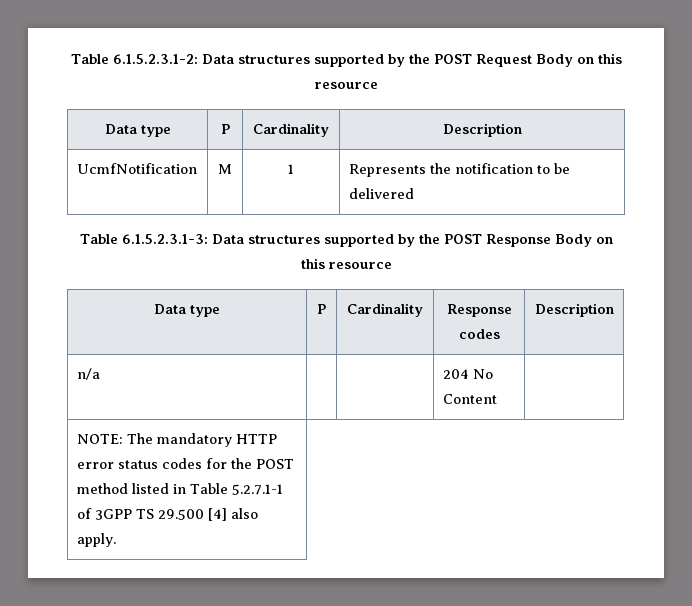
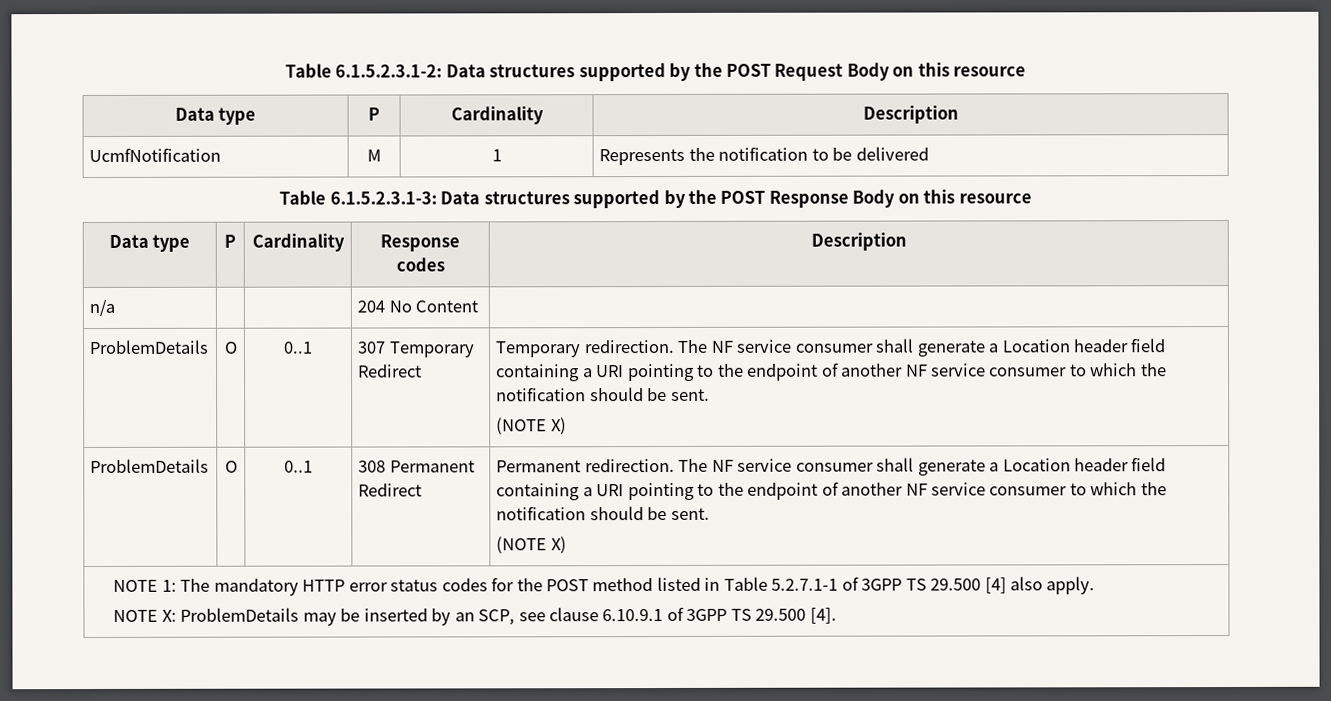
- NOTE: The mandatory HTTP error status codes for the POST method listed in Table 5.2.7.1-1 of 3GPP TS 29.500 [4] also apply.
+ ProblemDetails | O | 0..1 | 307 Temporary Redirect | Temporary redirection. The NF service consumer shall generate a Location header field containing a URI pointing to the endpoint of another NF service consumer to which the notification should be sent.
+ (NOTE X)
+ ProblemDetails | O | 0..1 | 308 Permanent Redirect | Permanent redirection. The NF service consumer shall generate a Location header field containing a URI pointing to the endpoint of another NF service consumer to which the notification should be sent.
+ (NOTE X)
+ NOTE 1: The mandatory HTTP error status codes for the POST method listed in Table 5.2.7.1-1 of 3GPP TS 29.500 [4] also apply.
+ NOTE X: ProblemDetails may be inserted by an SCP, see clause 6.10.9.1 of 3GPP TS 29.500 [4].

